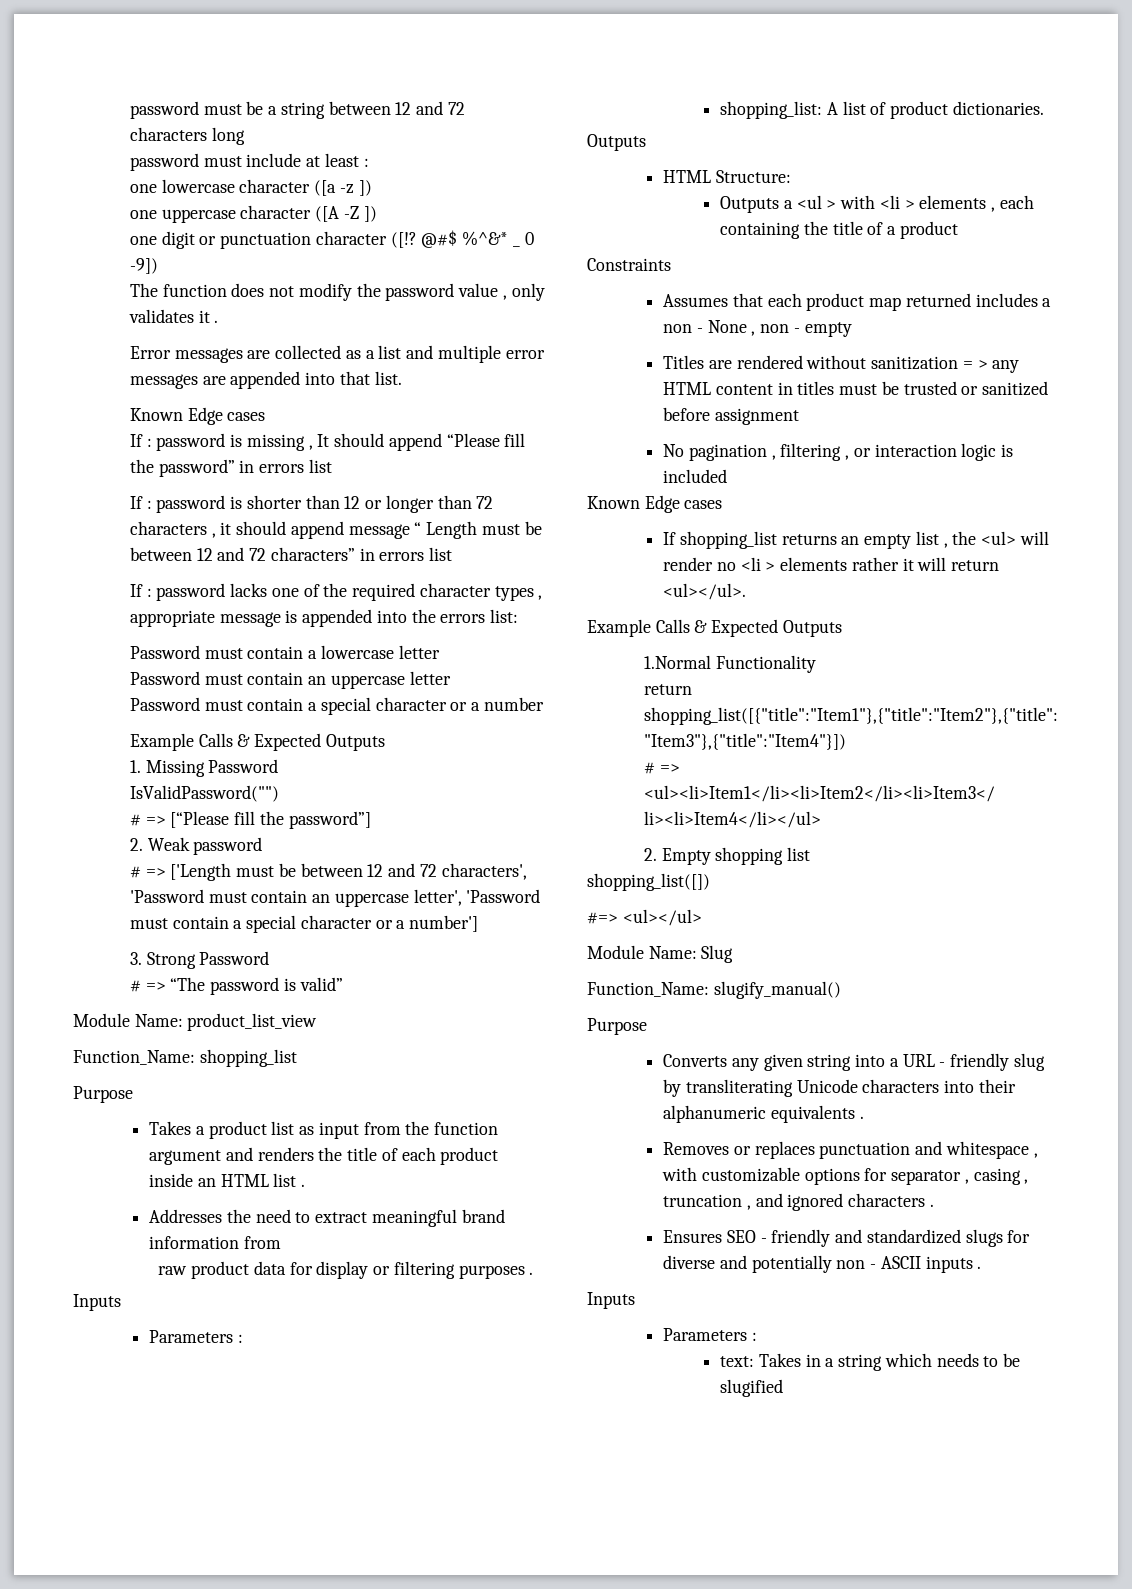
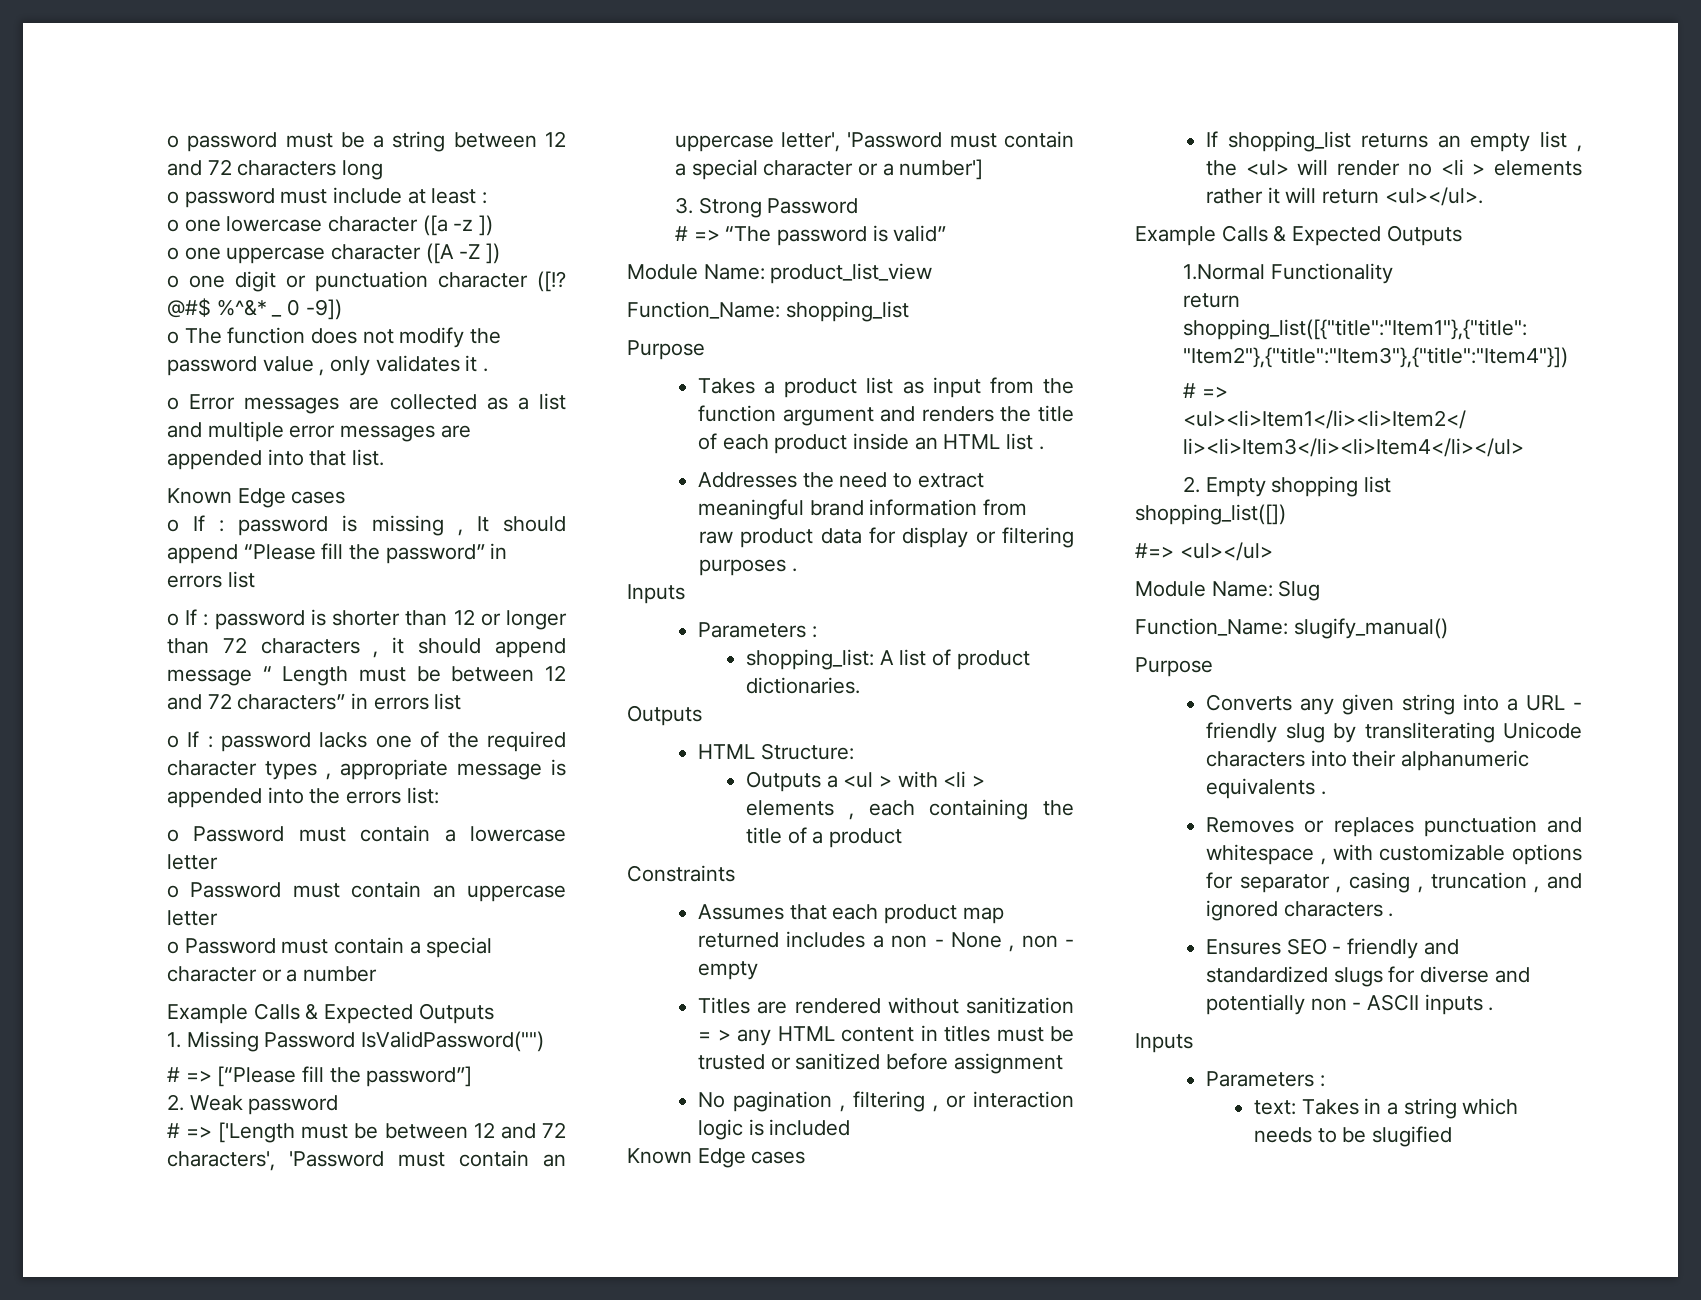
- password must be a string between 12 and 72 characters long
+ o password must be a string between 12 and 72 characters long
- password must include at least :
+ o password must include at least :
- one lowercase character ([a -z ])
+ o one lowercase character ([a -z ])
- one uppercase character ([A -Z ])
+ o one uppercase character ([A -Z ])
- one digit or punctuation character ([!?
+ o one digit or punctuation character ([!?
- The function does not modify the password value , only validates it .
+ o The function does not modify the password value , only validates it .
- Error messages are collected as a list and multiple error messages are appended into that list.
+ o Error messages are collected as a list and multiple error messages are appended into that list.
- If : password is missing , It should append “Please fill the password” in errors list
+ o If : password is missing , It should append “Please fill the password” in errors list
- If : password is shorter than 12 or longer than 72 characters , it should append message “ Length must be between 12 and 72 characters” in errors list
+ o If : password is shorter than 12 or longer than 72 characters , it should append message “ Length must be between 12 and 72 characters” in errors list
- If : password lacks one of the required character types , appropriate message is appended into the errors list:
+ o If : password lacks one of the required character types , appropriate message is appended into the errors list:
- Password must contain a lowercase letter
+ o Password must contain a lowercase letter
- Password must contain an uppercase letter
+ o Password must contain an uppercase letter
- Password must contain a special character or a number
+ o Password must contain a special character or a number
- 1. Missing Password
- IsValidPassword("")
+ 1. Missing Password IsValidPassword("")

